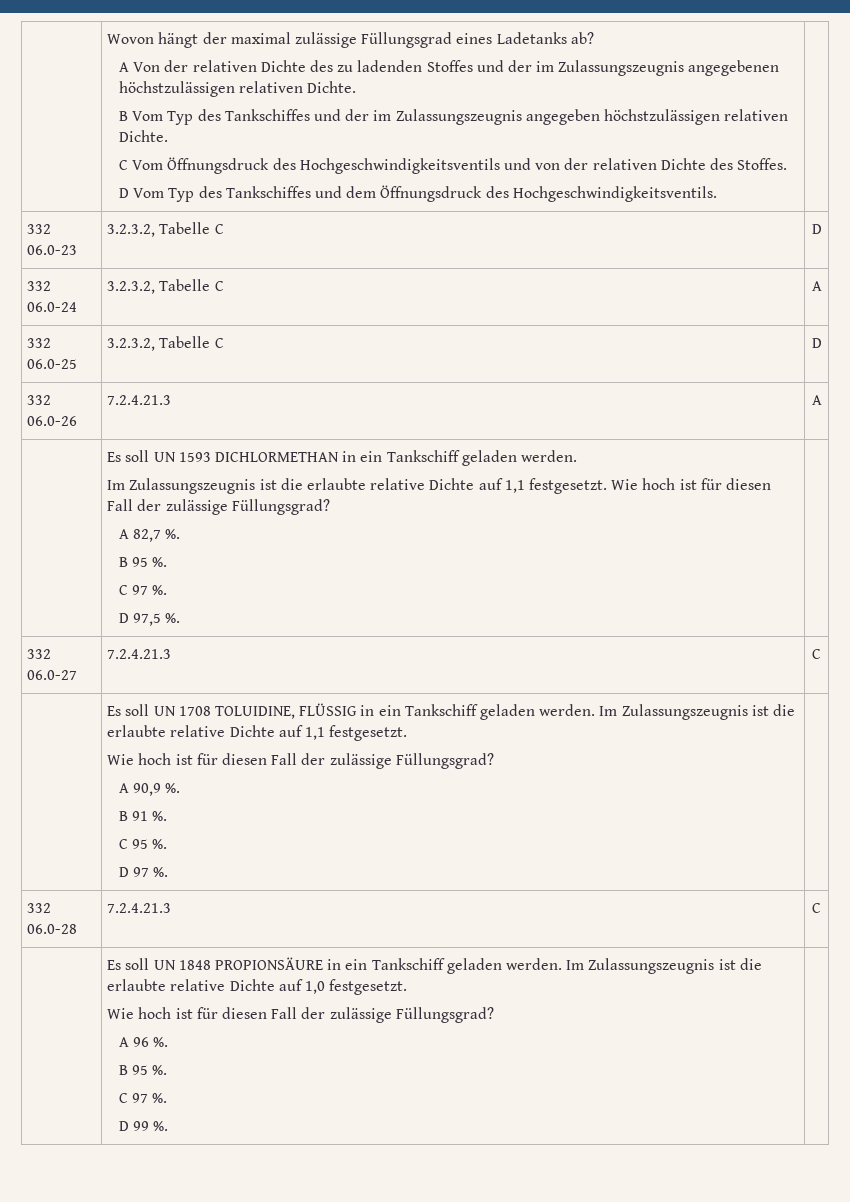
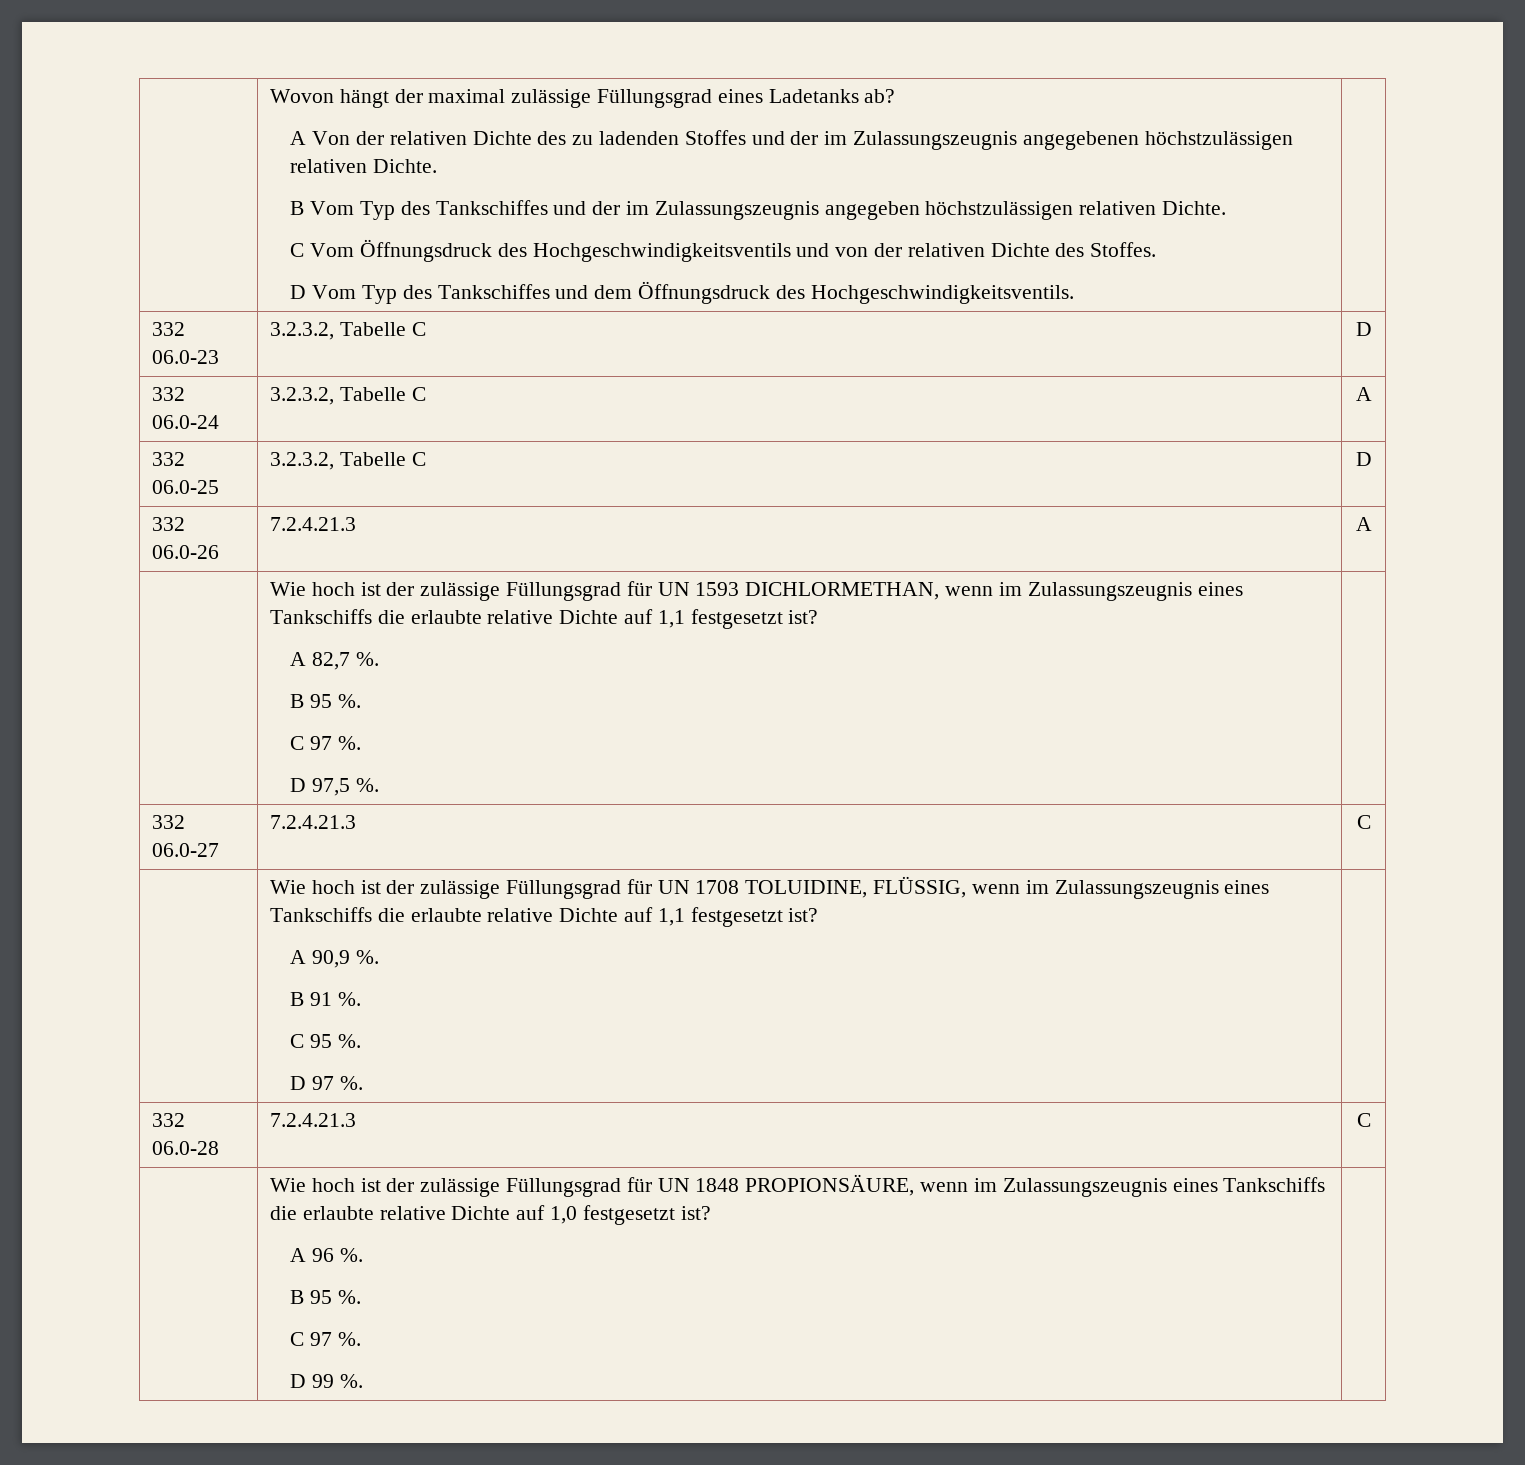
- Es soll UN 1593 DICHLORMETHAN in ein Tankschiff geladen werden.
- Im Zulassungszeugnis ist die erlaubte relative Dichte auf 1,1 festgesetzt. Wie hoch ist für diesen Fall der zulässige Füllungsgrad?
+ Wie hoch ist der zulässige Füllungsgrad für UN 1593 DICHLORMETHAN, wenn im Zulassungszeugnis eines Tankschiffs die erlaubte relative Dichte auf 1,1 festgesetzt ist?
- Es soll UN 1708 TOLUIDINE, FLÜSSIG in ein Tankschiff geladen werden. Im Zulassungszeugnis ist die erlaubte relative Dichte auf 1,1 festgesetzt.
- Wie hoch ist für diesen Fall der zulässige Füllungsgrad?
+ Wie hoch ist der zulässige Füllungsgrad für UN 1708 TOLUIDINE, FLÜSSIG, wenn im Zulassungszeugnis eines Tankschiffs die erlaubte relative Dichte auf 1,1 festgesetzt ist?
- Es soll UN 1848 PROPIONSÄURE in ein Tankschiff geladen werden. Im Zulassungszeugnis ist die erlaubte relative Dichte auf 1,0 festgesetzt.
- Wie hoch ist für diesen Fall der zulässige Füllungsgrad?
+ Wie hoch ist der zulässige Füllungsgrad für UN 1848 PROPIONSÄURE, wenn im Zulassungszeugnis eines Tankschiffs die erlaubte relative Dichte auf 1,0 festgesetzt ist?

